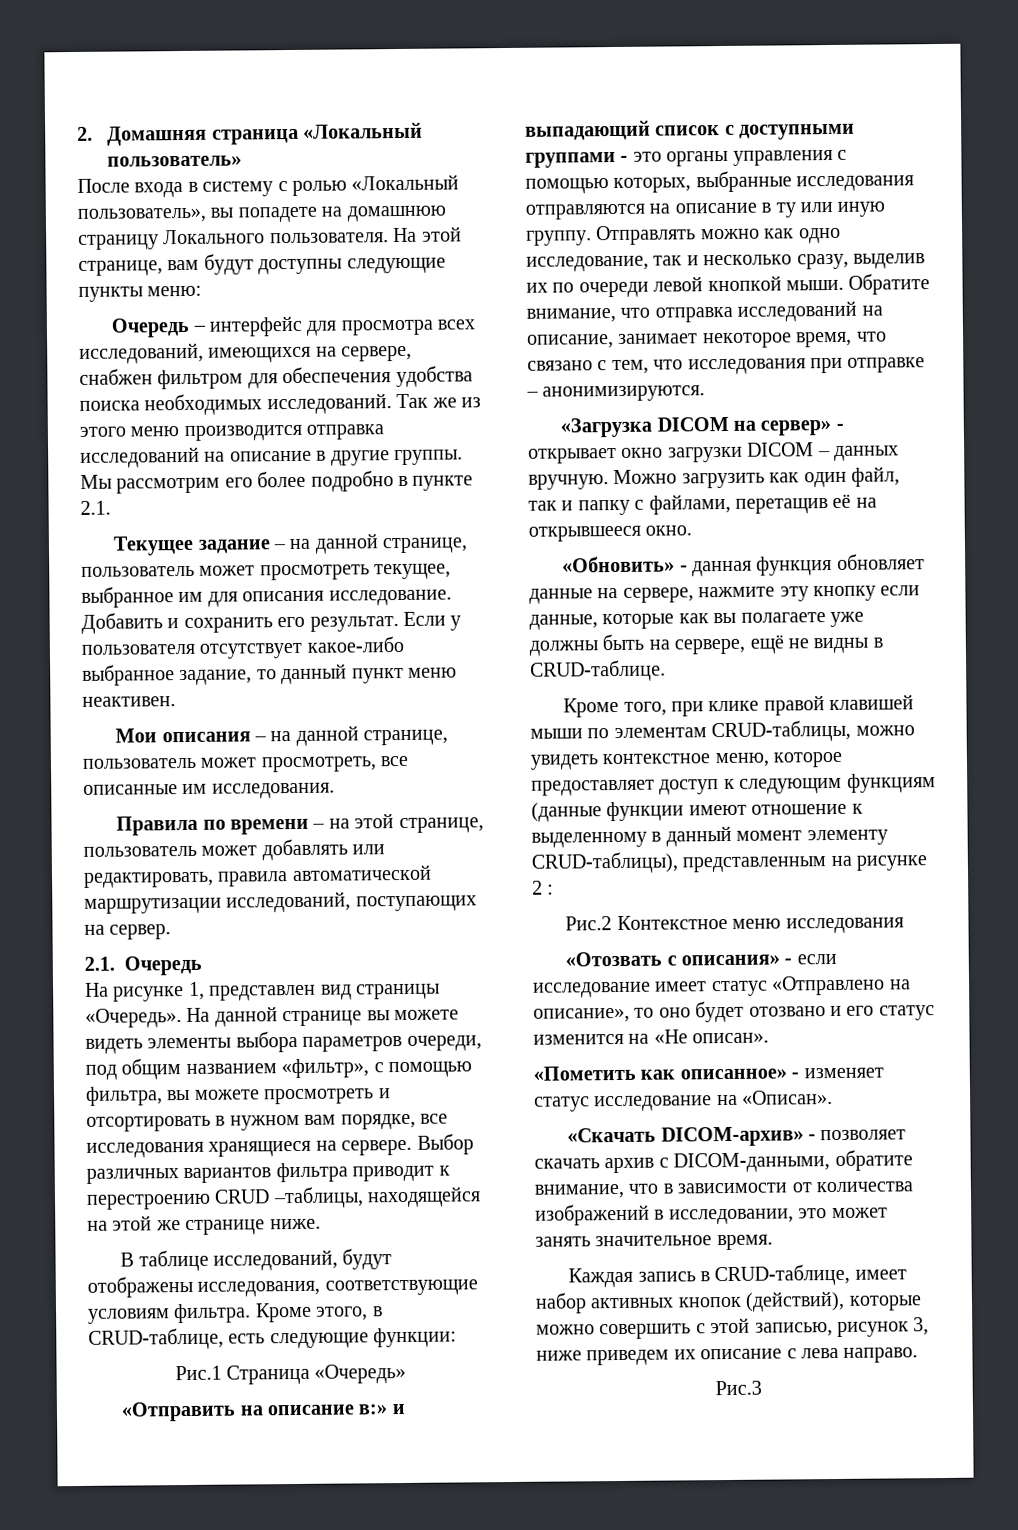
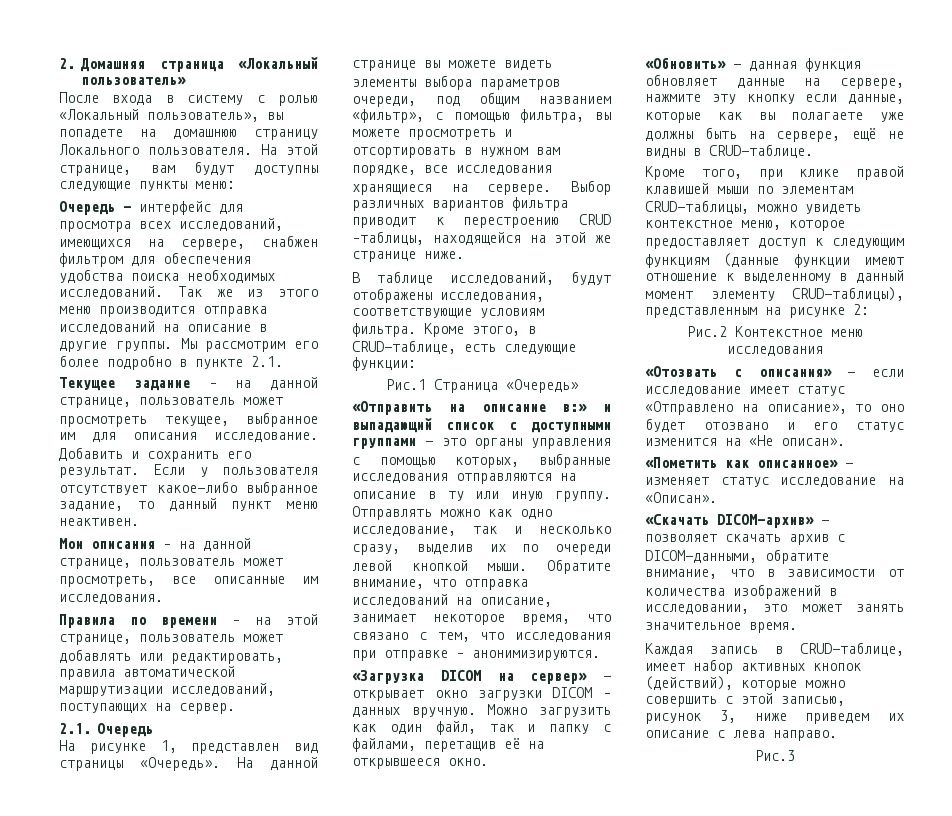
- Кроме того, при клике правой клавишей мыши по элементам CRUD-таблицы, можно увидеть контекстное меню, которое предоставляет доступ к следующим функциям (данные функции имеют отношение к выделенному в данный момент элементу CRUD-таблицы), представленным на рисунке 2 :
+ Кроме того, при клике правой клавишей мыши по элементам CRUD-таблицы, можно увидеть контекстное меню, которое предоставляет доступ к следующим функциям (данные функции имеют отношение к выделенному в данный момент элементу CRUD-таблицы), представленным на рисунке 2:

